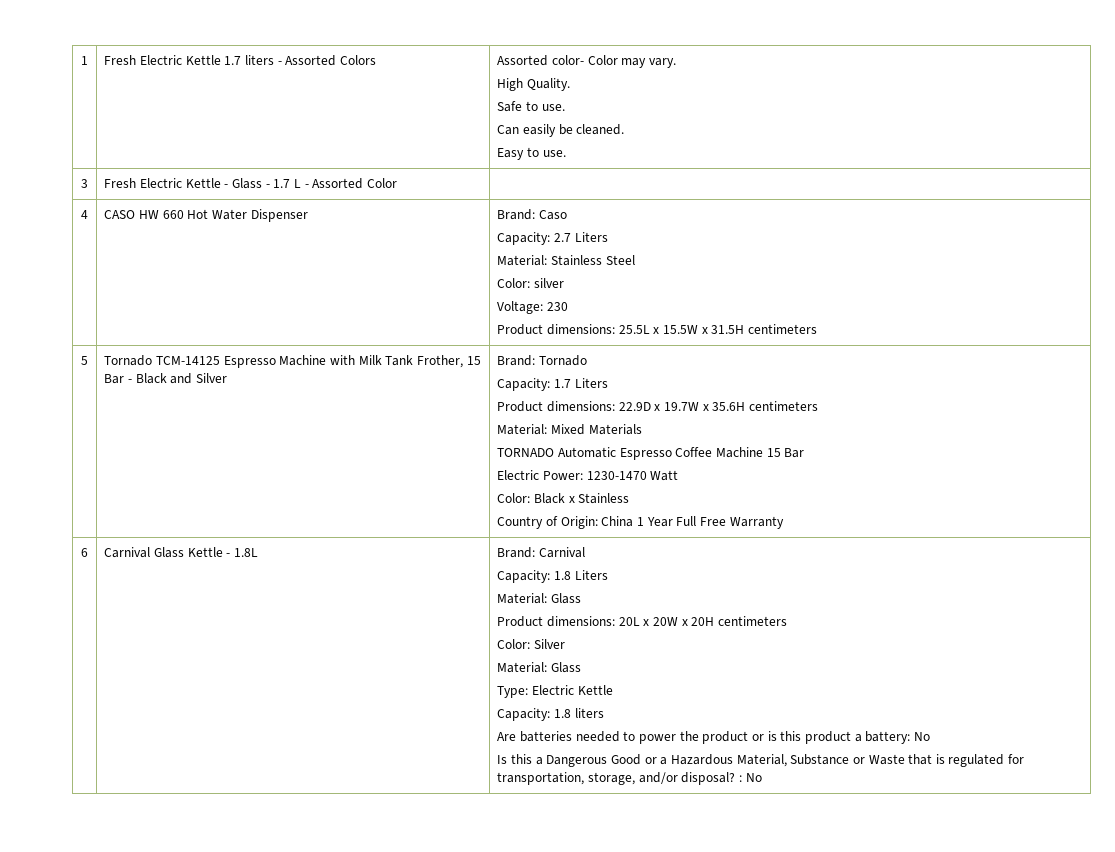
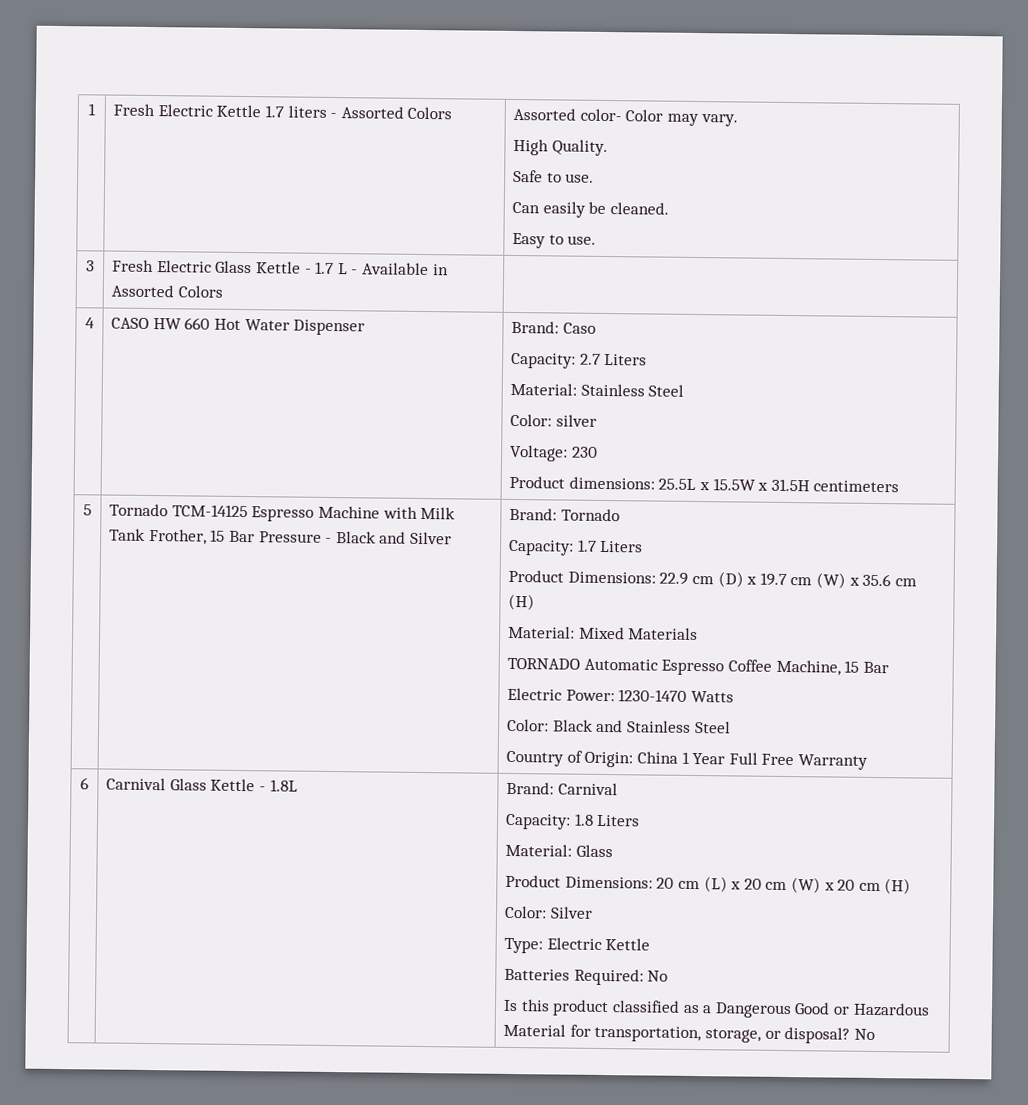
- 3 | Fresh Electric Kettle - Glass - 1.7 L - Assorted Color |
+ 3 | Fresh Electric Glass Kettle - 1.7 L - Available in Assorted Colors |
- Tornado TCM-14125 Espresso Machine with Milk Tank Frother, 15 Bar - Black and Silver
+ Tornado TCM-14125 Espresso Machine with Milk Tank Frother, 15 Bar Pressure - Black and Silver
- Product dimensions: 22.9D x 19.7W x 35.6H centimeters
+ Product Dimensions: 22.9 cm (D) x 19.7 cm (W) x 35.6 cm (H)
- TORNADO Automatic Espresso Coffee Machine 15 Bar
+ TORNADO Automatic Espresso Coffee Machine, 15 Bar
- Electric Power: 1230-1470 Watt
+ Electric Power: 1230-1470 Watts
- Color: Black x Stainless
+ Color: Black and Stainless Steel
- Product dimensions: 20L x 20W x 20H centimeters
+ Product Dimensions: 20 cm (L) x 20 cm (W) x 20 cm (H)
  Color: Silver
- Material: Glass
- Capacity: 1.8 liters
- Are batteries needed to power the product or is this product a battery: No
+ Batteries Required: No
- Is this a Dangerous Good or a Hazardous Material, Substance or Waste that is regulated for transportation, storage, and/or disposal? : No
+ Is this product classified as a Dangerous Good or Hazardous Material for transportation, storage, or disposal? No

